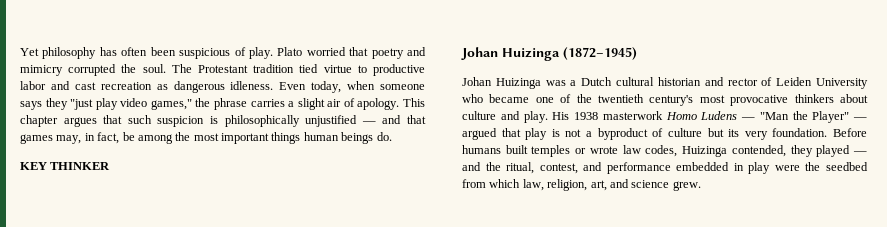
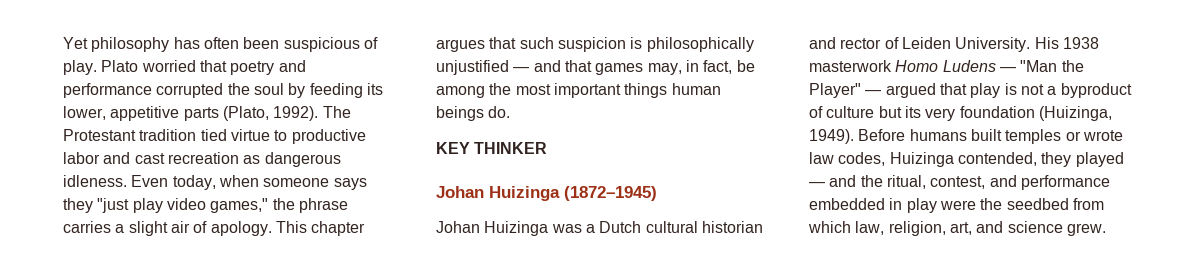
- Plato worried that poetry and mimicry corrupted the soul.
+ Plato worried that poetry and performance corrupted the soul by feeding its lower, appetitive parts (Plato, 1992).
- Johan Huizinga was a Dutch cultural historian and rector of Leiden University who became one of the twentieth century's most provocative thinkers about culture and play.
+ Johan Huizinga was a Dutch cultural historian and rector of Leiden University.
- His 1938 masterwork Homo Ludens — "Man the Player" — argued that play is not a byproduct of culture but its very foundation.
+ His 1938 masterwork Homo Ludens — "Man the Player" — argued that play is not a byproduct of culture but its very foundation (Huizinga, 1949).

